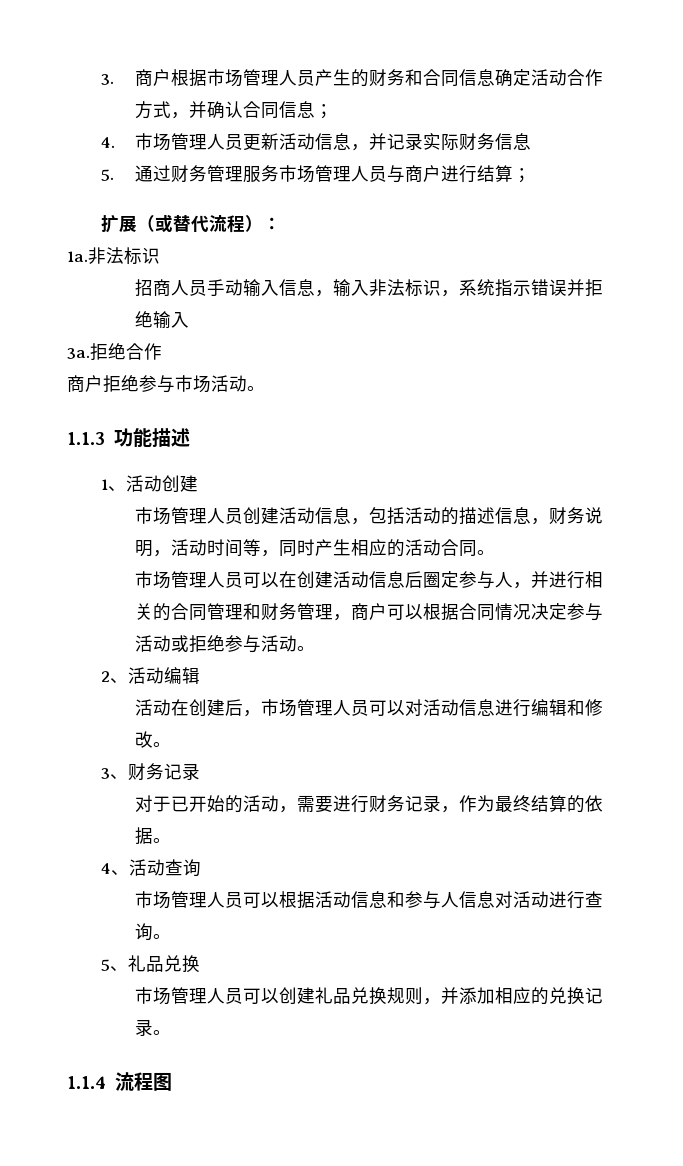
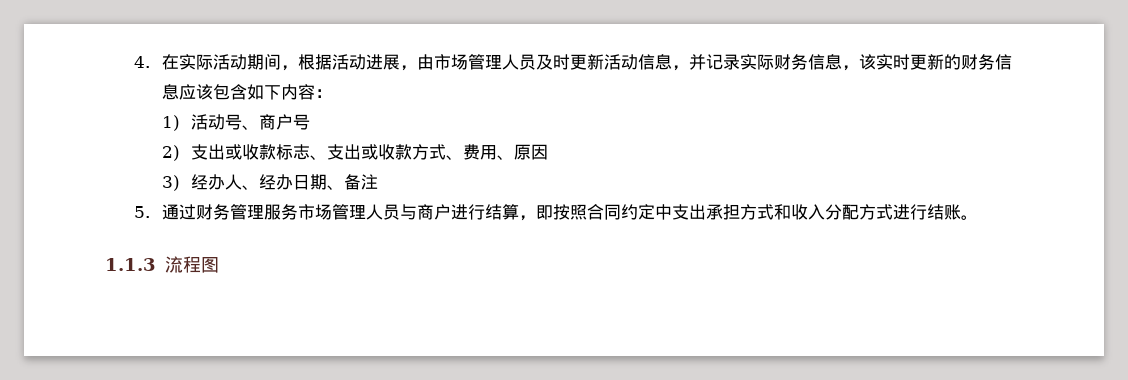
- 3.商户根据市场管理人员产生的财务和合同信息确定活动合作方式，并确认合同信息；
- 4.市场管理人员更新活动信息，并记录实际财务信息
+ 4.在实际活动期间，根据活动进展，由市场管理人员及时更新活动信息，并记录实际财务信息，该实时更新的财务信息应该包含如下内容：
+ 1)活动号、商户号
+ 2)支出或收款标志、支出或收款方式、费用、原因
+ 3)经办人、经办日期、备注
- 5.通过财务管理服务市场管理人员与商户进行结算；
- 扩展（或替代流程）：
- 1a.非法标识
- 招商人员手动输入信息，输入非法标识，系统指示错误并拒绝输入
- 3a.拒绝合作
- 商户拒绝参与市场活动。
- 1.1.3功能描述
- 1、活动创建
- 市场管理人员创建活动信息，包括活动的描述信息，财务说明，活动时间等，同时产生相应的活动合同。
- 市场管理人员可以在创建活动信息后圈定参与人，并进行相关的合同管理和财务管理，商户可以根据合同情况决定参与活动或拒绝参与活动。
- 2、活动编辑
- 活动在创建后，市场管理人员可以对活动信息进行编辑和修改。
- 3、财务记录
- 对于已开始的活动，需要进行财务记录，作为最终结算的依据。
- 4、活动查询
- 市场管理人员可以根据活动信息和参与人信息对活动进行查询。
- 5、礼品兑换
- 市场管理人员可以创建礼品兑换规则，并添加相应的兑换记录。
- 1.1.4流程图
+ 5.通过财务管理服务市场管理人员与商户进行结算，即按照合同约定中支出承担方式和收入分配方式进行结账。
+ 1.1.3流程图

